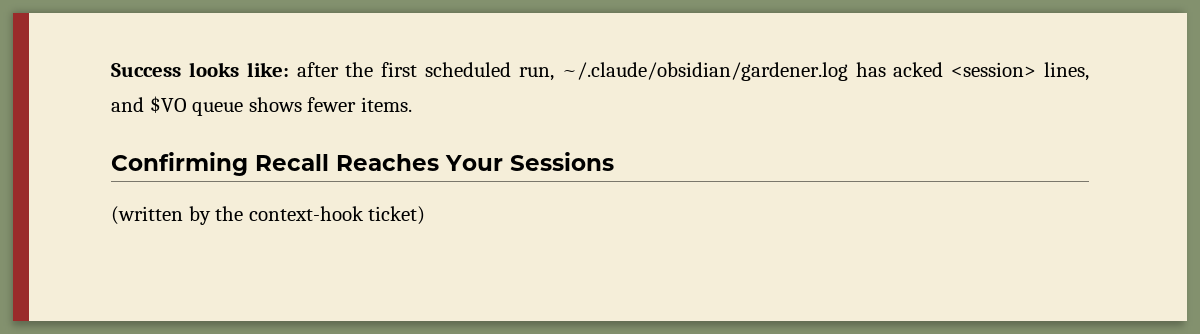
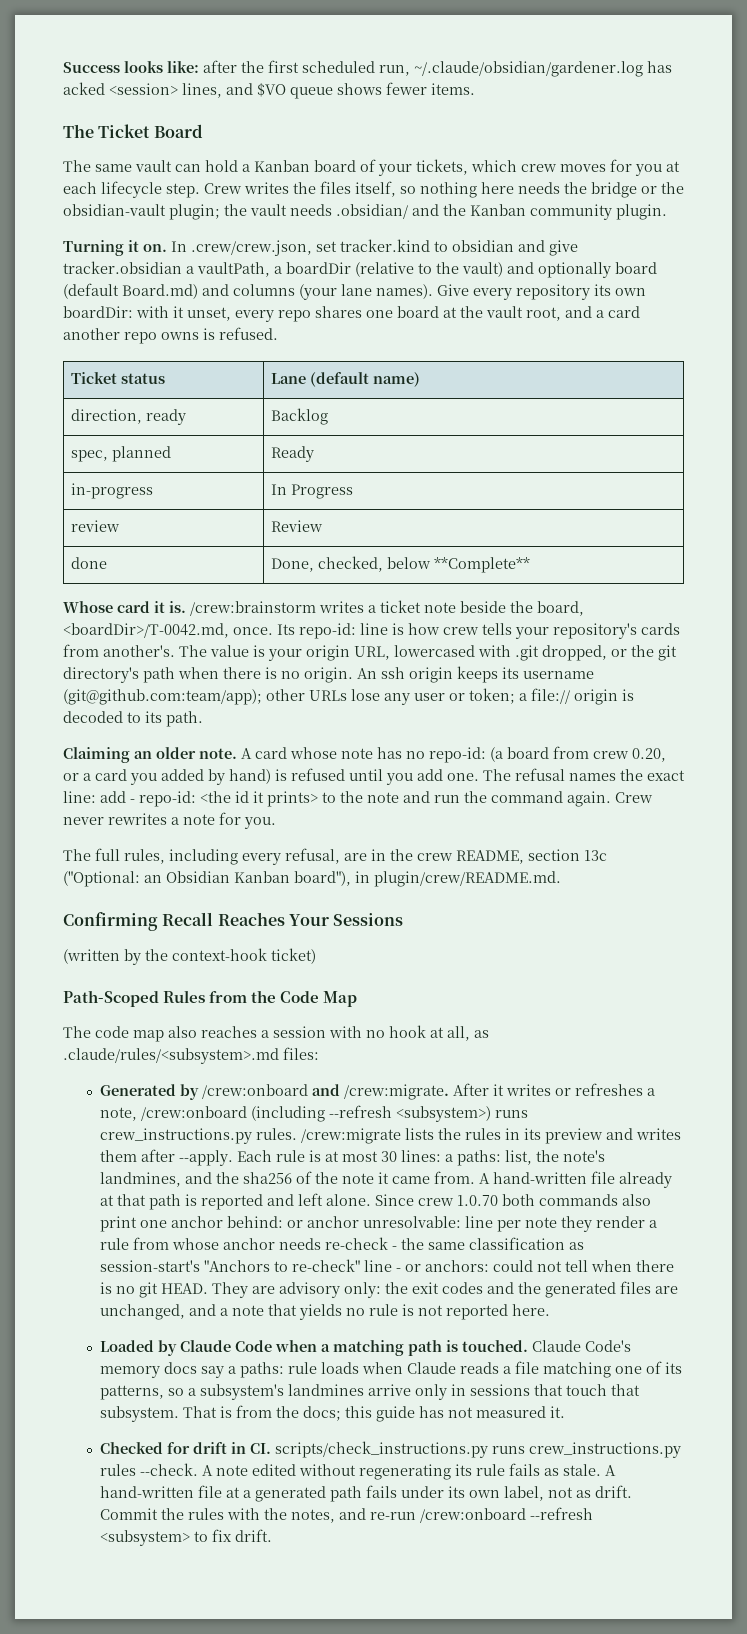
+ The Ticket Board
+ The same vault can hold a Kanban board of your tickets, which crew moves for you at each lifecycle step. Crew writes the files itself, so nothing here needs the bridge or the obsidian-vault plugin; the vault needs .obsidian/ and the Kanban community plugin.
+ Turning it on. In .crew/crew.json, set tracker.kind to obsidian and give tracker.obsidian a vaultPath, a boardDir (relative to the vault) and optionally board (default Board.md) and columns (your lane names). Give every repository its own boardDir: with it unset, every repo shares one board at the vault root, and a card another repo owns is refused.
+ Ticket status | Lane (default name)
+ direction, ready | Backlog
+ spec, planned | Ready
+ in-progress | In Progress
+ review | Review
+ done | Done, checked, below **Complete**
+ Whose card it is. /crew:brainstorm writes a ticket note beside the board, <boardDir>/T-0042.md, once. Its repo-id: line is how crew tells your repository's cards from another's. The value is your origin URL, lowercased with .git dropped, or the git directory's path when there is no origin. An ssh origin keeps its username (git@github.com:team/app); other URLs lose any user or token; a file:// origin is decoded to its path.
+ Claiming an older note. A card whose note has no repo-id: (a board from crew 0.20, or a card you added by hand) is refused until you add one. The refusal names the exact line: add - repo-id: <the id it prints> to the note and run the command again. Crew never rewrites a note for you.
+ The full rules, including every refusal, are in the crew README, section 13c ("Optional: an Obsidian Kanban board"), in plugin/crew/README.md.
+ Path-Scoped Rules from the Code Map
+ The code map also reaches a session with no hook at all, as .claude/rules/<subsystem>.md files:
+ Generated by /crew:onboard and /crew:migrate. After it writes or refreshes a note, /crew:onboard (including --refresh <subsystem>) runs crew_instructions.py rules. /crew:migrate lists the rules in its preview and writes them after --apply. Each rule is at most 30 lines: a paths: list, the note's landmines, and the sha256 of the note it came from. A hand-written file already at that path is reported and left alone. Since crew 1.0.70 both commands also print one anchor behind: or anchor unresolvable: line per note they render a rule from whose anchor needs re-check - the same classification as session-start's "Anchors to re-check" line - or anchors: could not tell when there is no git HEAD. They are advisory only: the exit codes and the generated files are unchanged, and a note that yields no rule is not reported here.
+ Loaded by Claude Code when a matching path is touched. Claude Code's memory docs say a paths: rule loads when Claude reads a file matching one of its patterns, so a subsystem's landmines arrive only in sessions that touch that subsystem. That is from the docs; this guide has not measured it.
+ Checked for drift in CI. scripts/check_instructions.py runs crew_instructions.py rules --check. A note edited without regenerating its rule fails as stale. A hand-written file at a generated path fails under its own label, not as drift. Commit the rules with the notes, and re-run /crew:onboard --refresh <subsystem> to fix drift.

